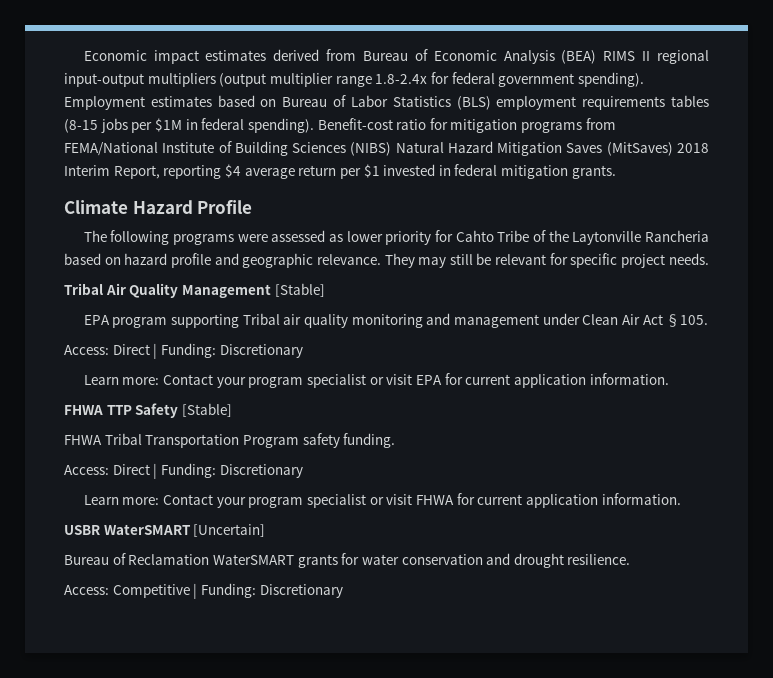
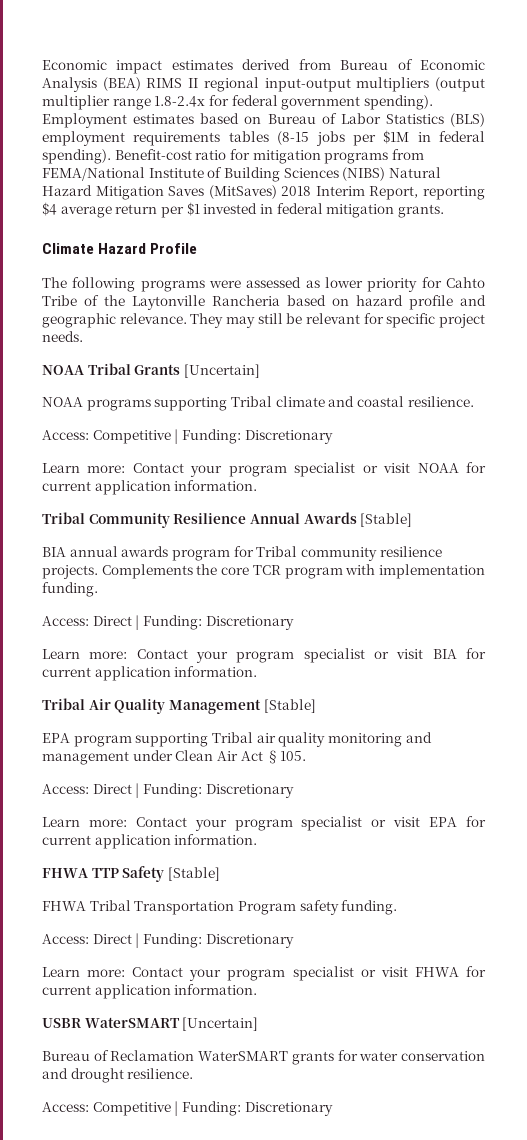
+ NOAA Tribal Grants [Uncertain]
+ NOAA programs supporting Tribal climate and coastal resilience.
+ Access: Competitive | Funding: Discretionary
+ Learn more: Contact your program specialist or visit NOAA for current application information.
+ Tribal Community Resilience Annual Awards [Stable]
+ BIA annual awards program for Tribal community resilience projects. Complements the core TCR program with implementation funding.
+ Access: Direct | Funding: Discretionary
+ Learn more: Contact your program specialist or visit BIA for current application information.

